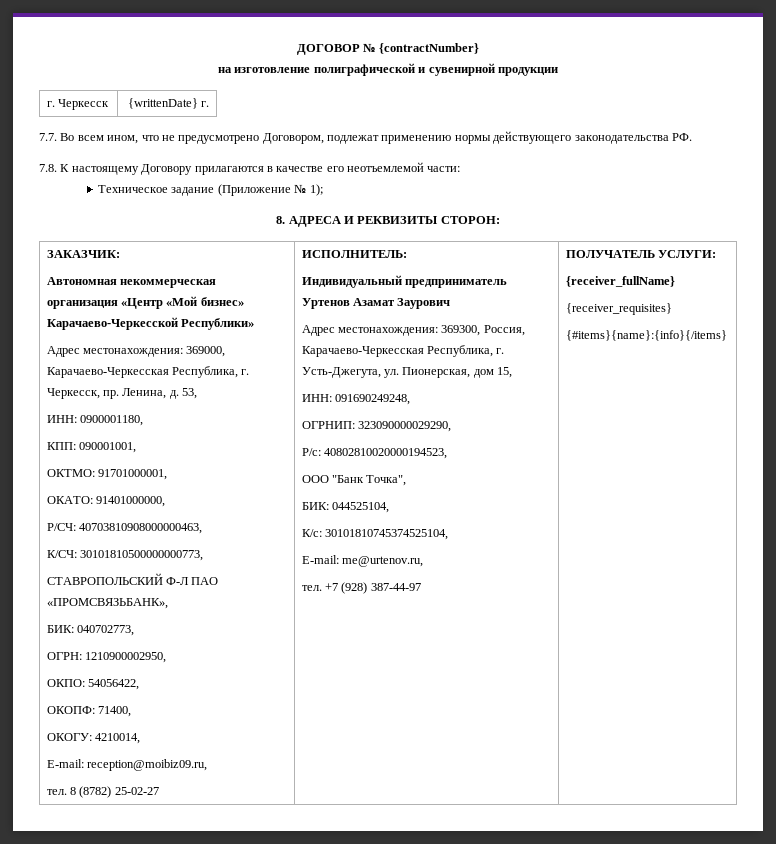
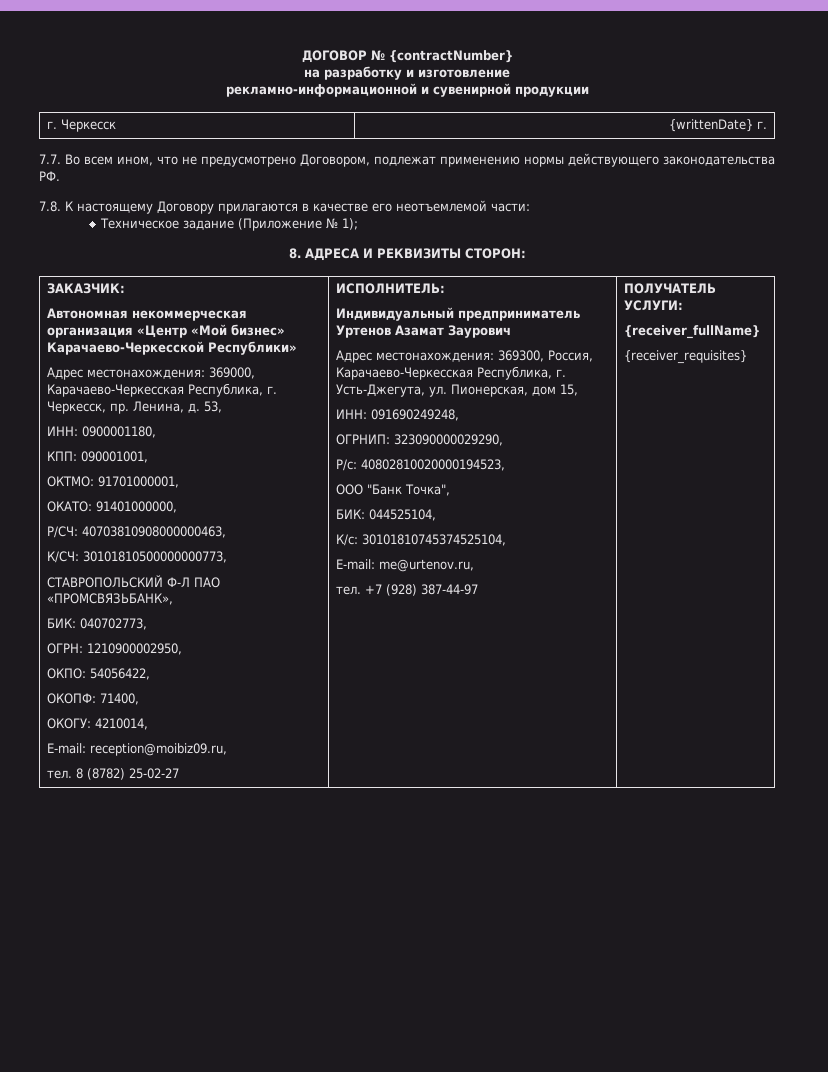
- на изготовление полиграфической и сувенирной продукции
+ на разработку и изготовление
+ рекламно-информационной и сувенирной продукции
- {#items}{name}:{info}{/items}

